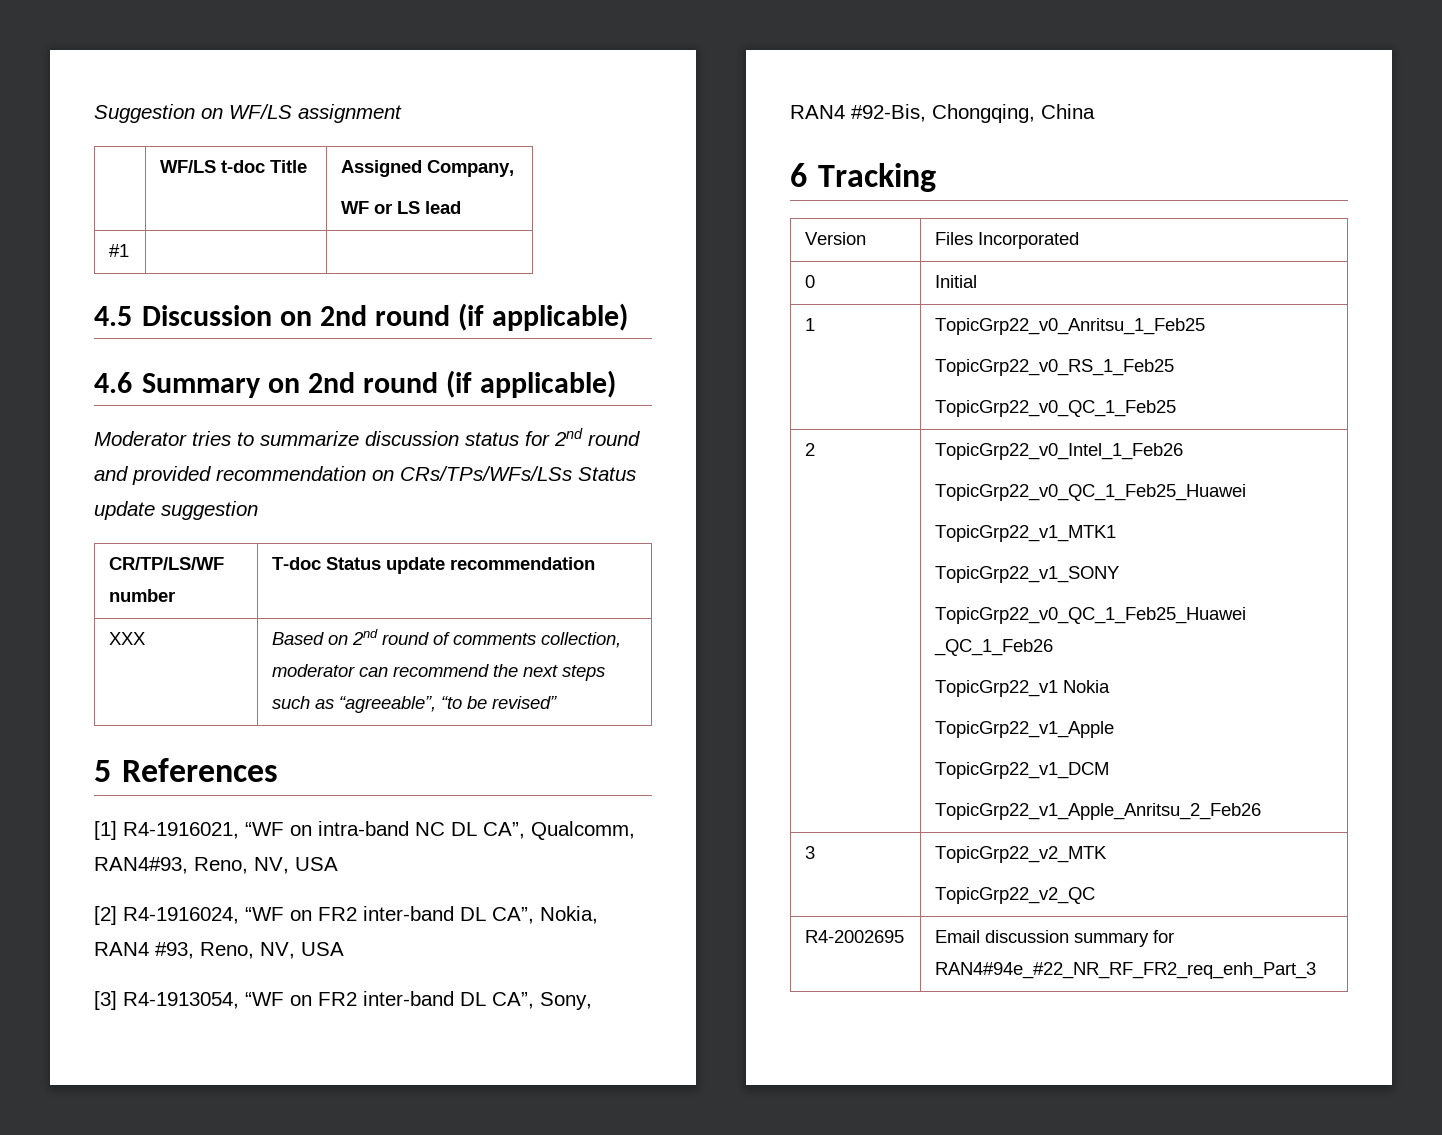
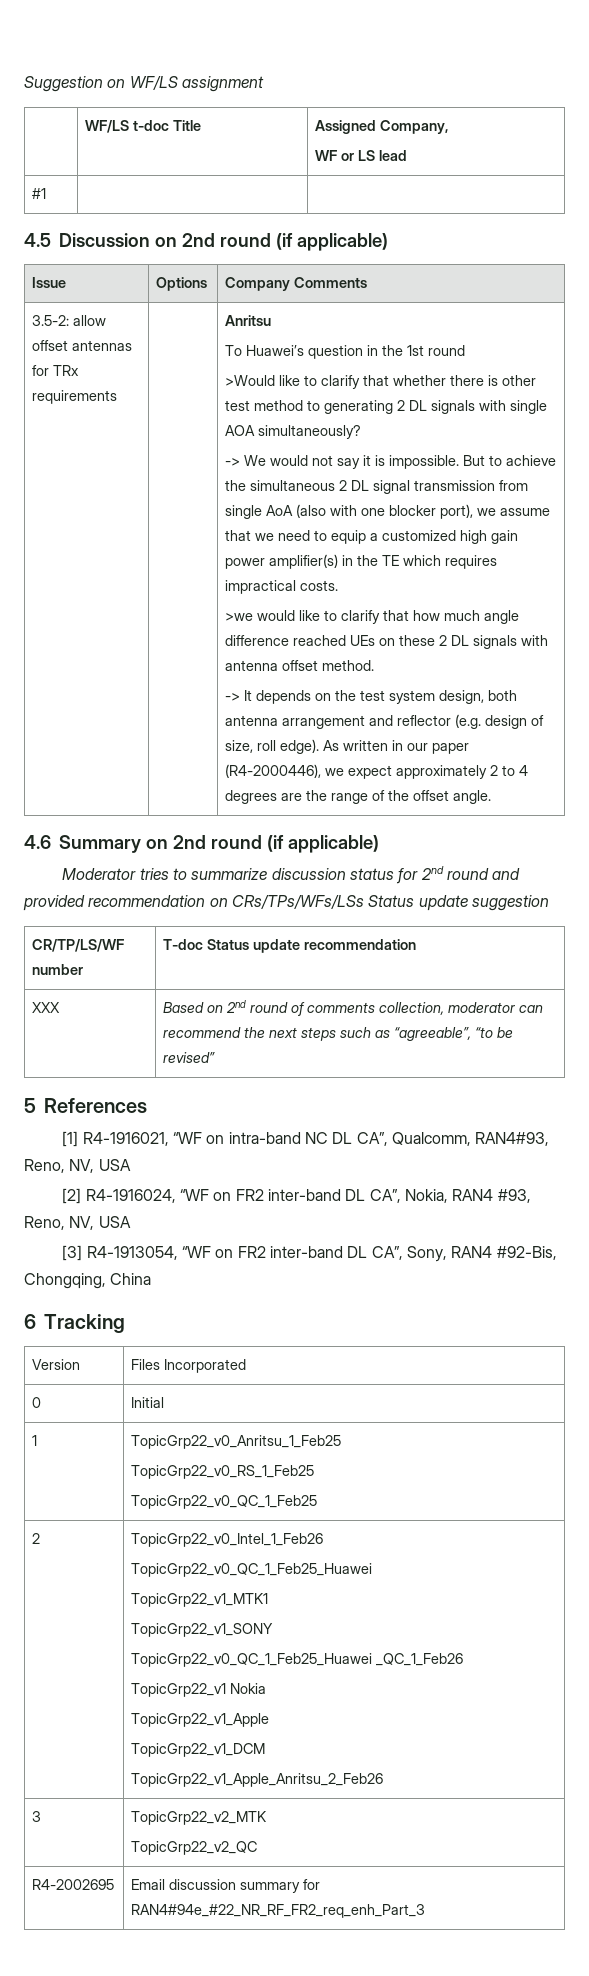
+ Issue | Options | Company Comments
+ 3.5-2: allow offset antennas for TRx requirements | | Anritsu
+ To Huawei’s question in the 1st round
+ >Would like to clarify that whether there is other test method to generating 2 DL signals with single AOA simultaneously?
+ -> We would not say it is impossible. But to achieve the simultaneous 2 DL signal transmission from single AoA (also with one blocker port), we assume that we need to equip a customized high gain power amplifier(s) in the TE which requires impractical costs.
+ >we would like to clarify that how much angle difference reached UEs on these 2 DL signals with antenna offset method.
+ -> It depends on the test system design, both antenna arrangement and reflector (e.g. design of size, roll edge). As written in our paper (R4-2000446), we expect approximately 2 to 4 degrees are the range of the offset angle.

